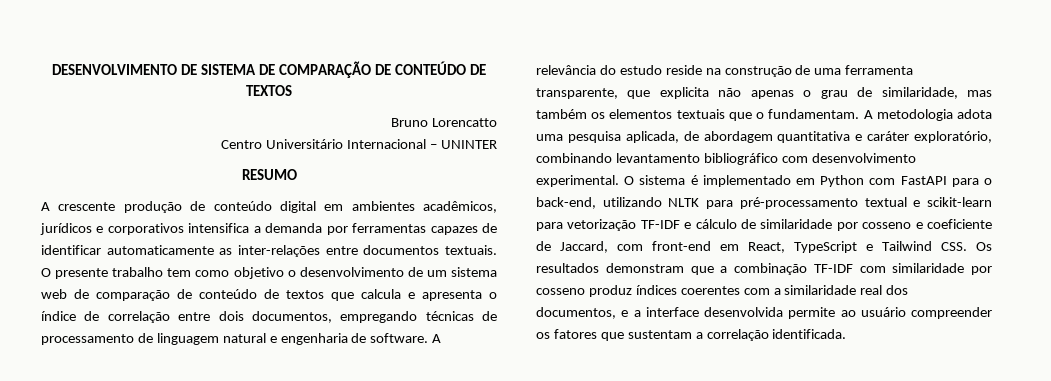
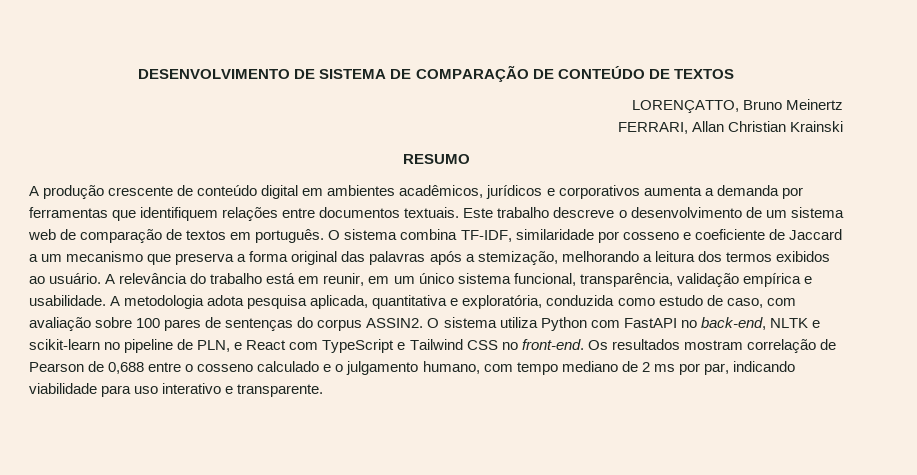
- Bruno Lorencatto
- Centro Universitário Internacional – UNINTER
+ LORENÇATTO, Bruno Meinertz
+ FERRARI, Allan Christian Krainski
- A crescente produção de conteúdo digital em ambientes acadêmicos, jurídicos e corporativos intensifica a demanda por ferramentas capazes de identificar automaticamente as inter-relações entre documentos textuais. O presente trabalho tem como objetivo o desenvolvimento de um sistema web de comparação de conteúdo de textos que calcula e apresenta o índice de correlação entre dois documentos, empregando técnicas de processamento de linguagem natural e engenharia de software. A relevância do estudo reside na construção de uma ferramenta transparente, que explicita não apenas o grau de similaridade, mas também os elementos textuais que o fundamentam. A metodologia adota uma pesquisa aplicada, de abordagem quantitativa e caráter exploratório, combinando levantamento bibliográfico com desenvolvimento experimental. O sistema é implementado em Python com FastAPI para o back-end, utilizando NLTK para pré-processamento textual e scikit-learn para vetorização TF-IDF e cálculo de similaridade por cosseno e coeficiente de Jaccard, com front-end em React, TypeScript e Tailwind CSS. Os resultados demonstram que a combinação TF-IDF com similaridade por cosseno produz índices coerentes com a similaridade real dos documentos, e a interface desenvolvida permite ao usuário compreender os fatores que sustentam a correlação identificada.
+ A produção crescente de conteúdo digital em ambientes acadêmicos, jurídicos e corporativos aumenta a demanda por ferramentas que identifiquem relações entre documentos textuais. Este trabalho descreve o desenvolvimento de um sistema web de comparação de textos em português. O sistema combina TF-IDF, similaridade por cosseno e coeficiente de Jaccard a um mecanismo que preserva a forma original das palavras após a stemização, melhorando a leitura dos termos exibidos ao usuário. A relevância do trabalho está em reunir, em um único sistema funcional, transparência, validação empírica e usabilidade. A metodologia adota pesquisa aplicada, quantitativa e exploratória, conduzida como estudo de caso, com avaliação sobre 100 pares de sentenças do corpus ASSIN2. O sistema utiliza Python com FastAPI no back-end, NLTK e scikit-learn no pipeline de PLN, e React com TypeScript e Tailwind CSS no front-end. Os resultados mostram correlação de Pearson de 0,688 entre o cosseno calculado e o julgamento humano, com tempo mediano de 2 ms por par, indicando viabilidade para uso interativo e transparente.

